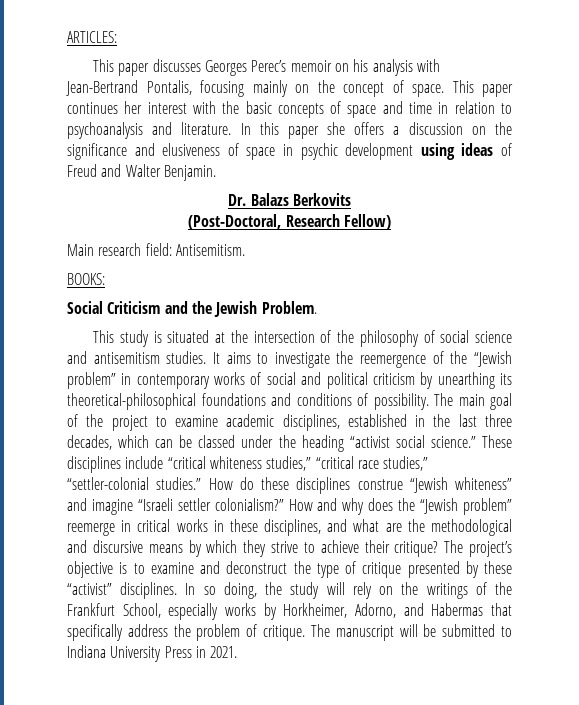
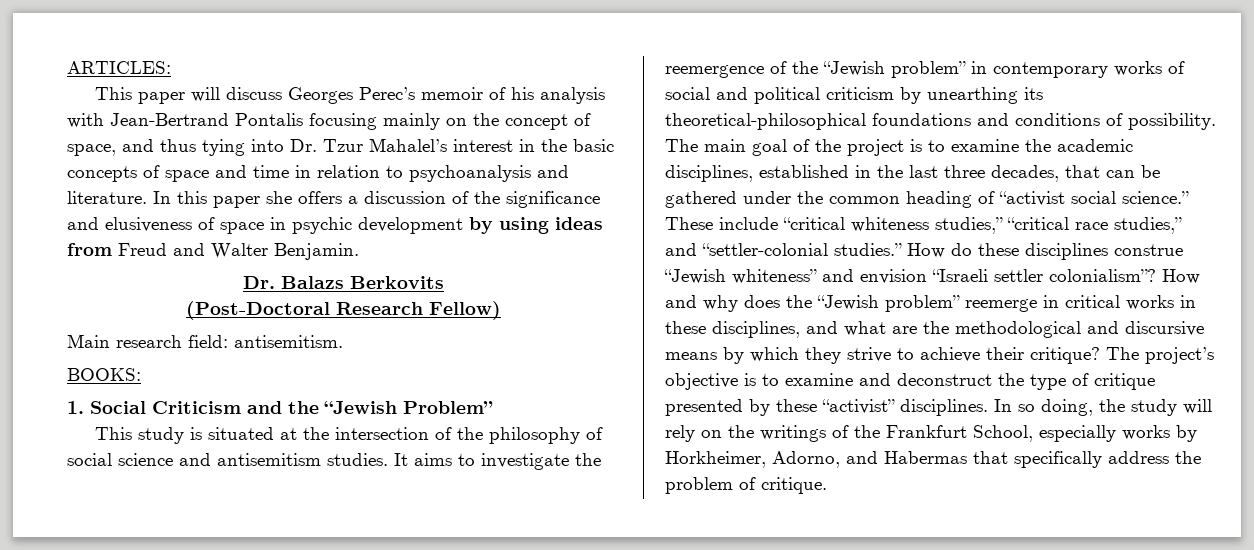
- This paper discusses Georges Perec’s memoir on his analysis with Jean-Bertrand Pontalis, focusing mainly on the concept of space. This paper continues her interest with the basic concepts of space and time in relation to psychoanalysis and literature.
+ This paper will discuss Georges Perec’s memoir of his analysis with Jean-Bertrand Pontalis focusing mainly on the concept of space, and thus tying into Dr. Tzur Mahalel’s interest in the basic concepts of space and time in relation to psychoanalysis and literature.
- In this paper she offers a discussion on the significance and elusiveness of space in psychic development using ideas of Freud and Walter Benjamin.
+ In this paper she offers a discussion of the significance and elusiveness of space in psychic development by using ideas from Freud and Walter Benjamin.
- (Post-Doctoral, Research Fellow)
+ (Post-Doctoral Research Fellow)
- Main research field: Antisemitism.
+ Main research field: antisemitism.
- Social Criticism and the Jewish Problem.
+ 1. Social Criticism and the “Jewish Problem”
- The main goal of the project to examine academic disciplines, established in the last three decades, which can be classed under the heading “activist social science.”
+ The main goal of the project is to examine the academic disciplines, established in the last three decades, that can be gathered under the common heading of “activist social science.”
- These disciplines include “critical whiteness studies,” “critical race studies,” “settler-colonial studies.”
+ These include “critical whiteness studies,” “critical race studies,” and “settler-colonial studies.”
- How do these disciplines construe “Jewish whiteness” and imagine “Israeli settler colonialism?”
+ How do these disciplines construe “Jewish whiteness” and envision “Israeli settler colonialism”?
- The manuscript will be submitted to Indiana University Press in 2021.

